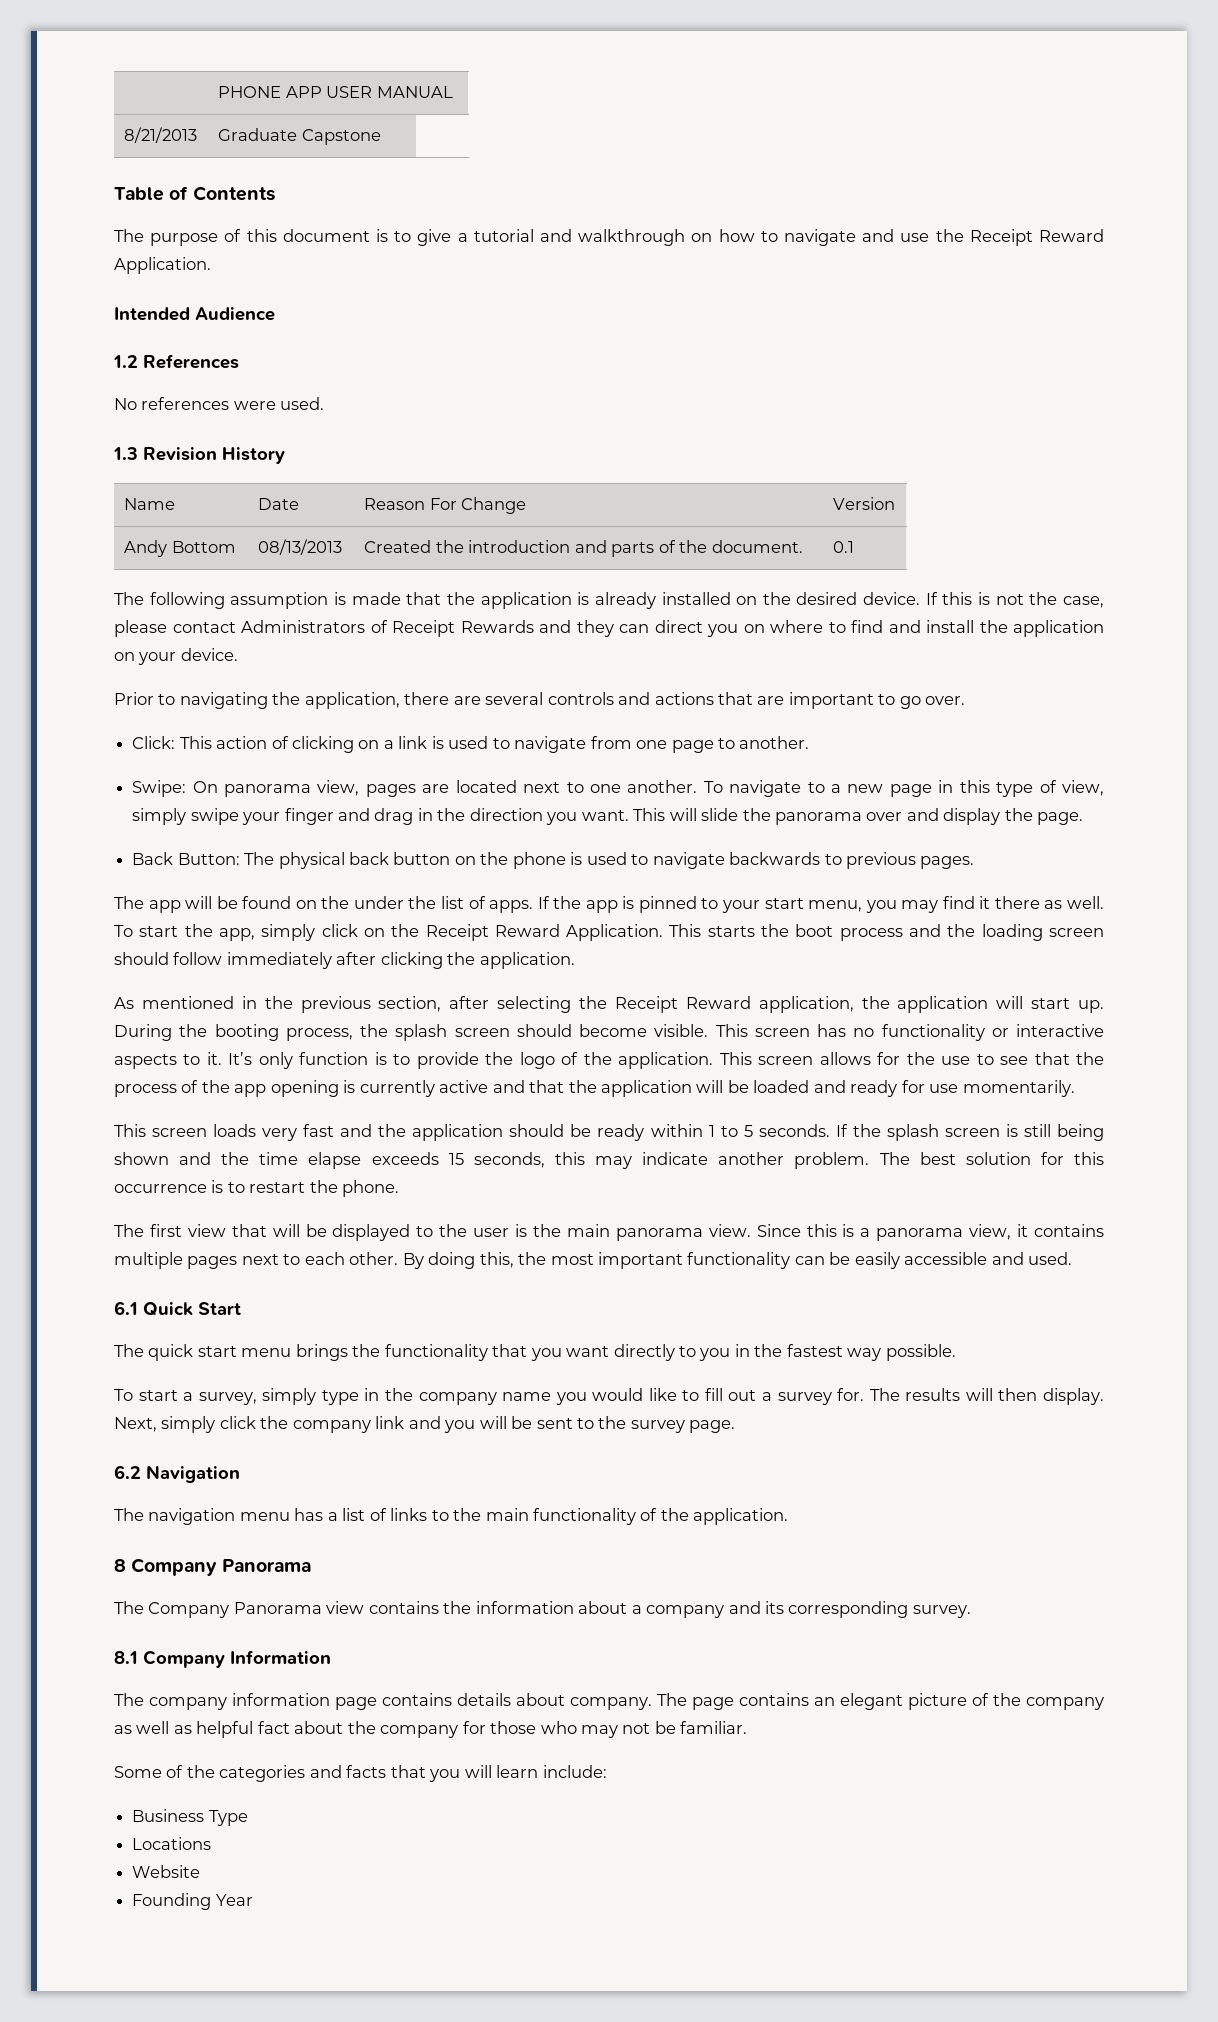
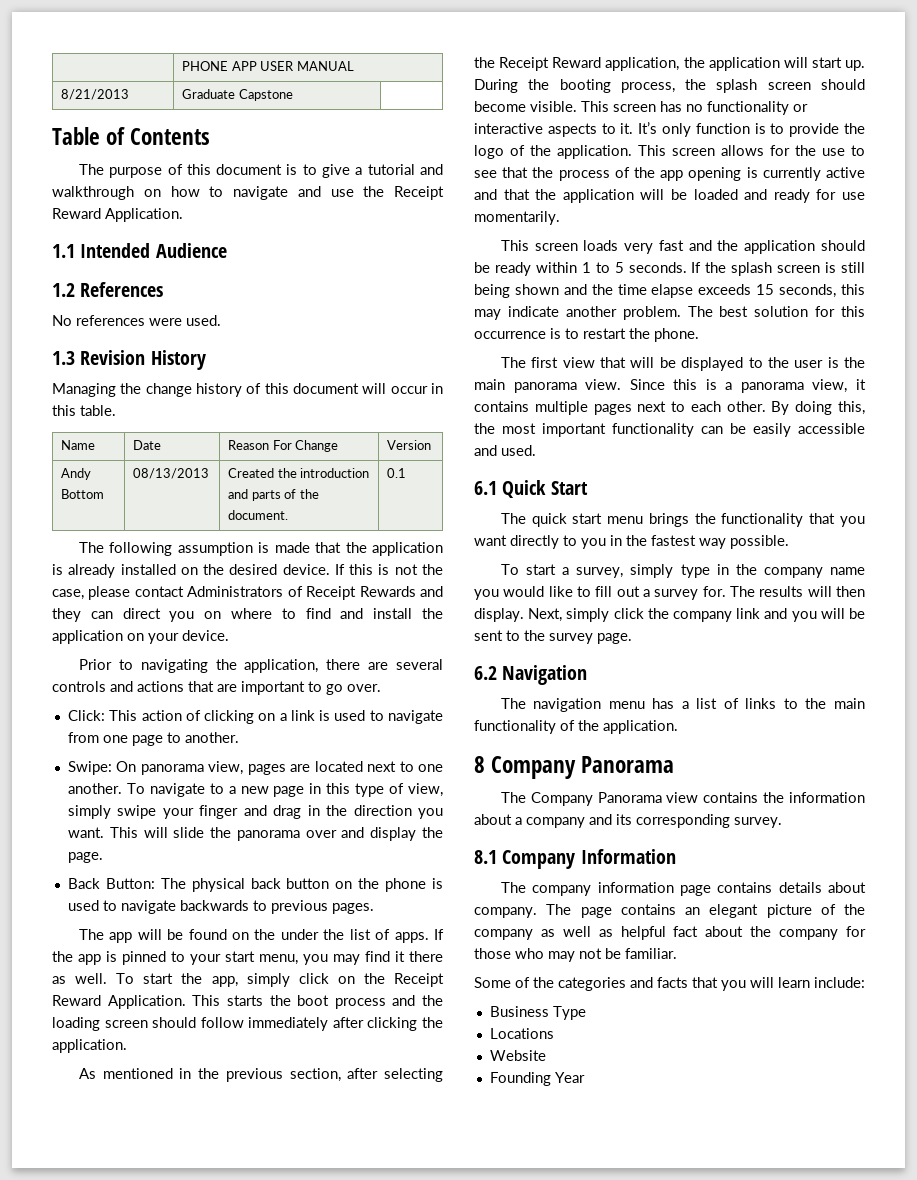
- Intended Audience
+ 1.1 Intended Audience
+ Managing the change history of this document will occur in this table.

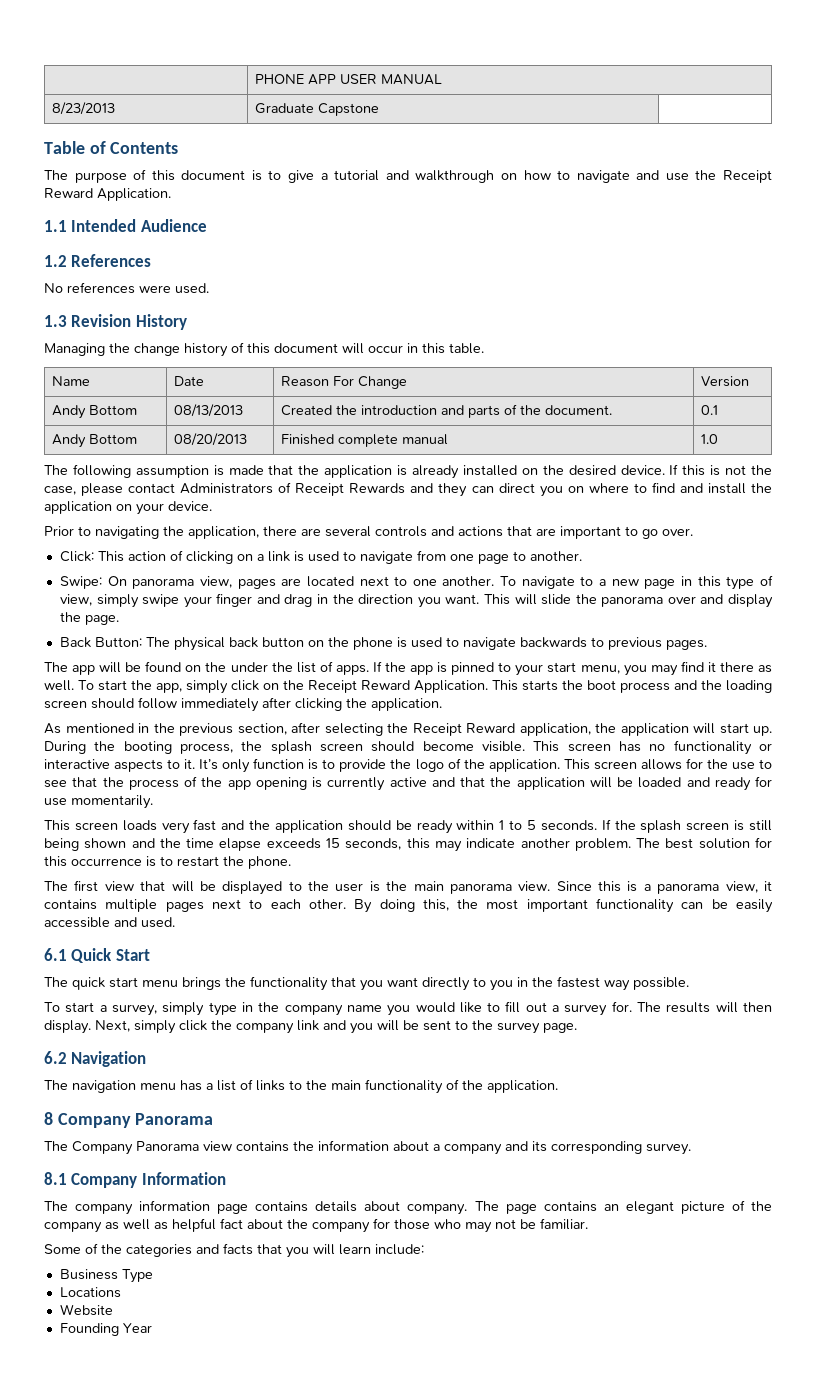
- 8/21/2013 | Graduate Capstone |
+ 8/23/2013 | Graduate Capstone |
+ Andy Bottom | 08/20/2013 | Finished complete manual | 1.0

